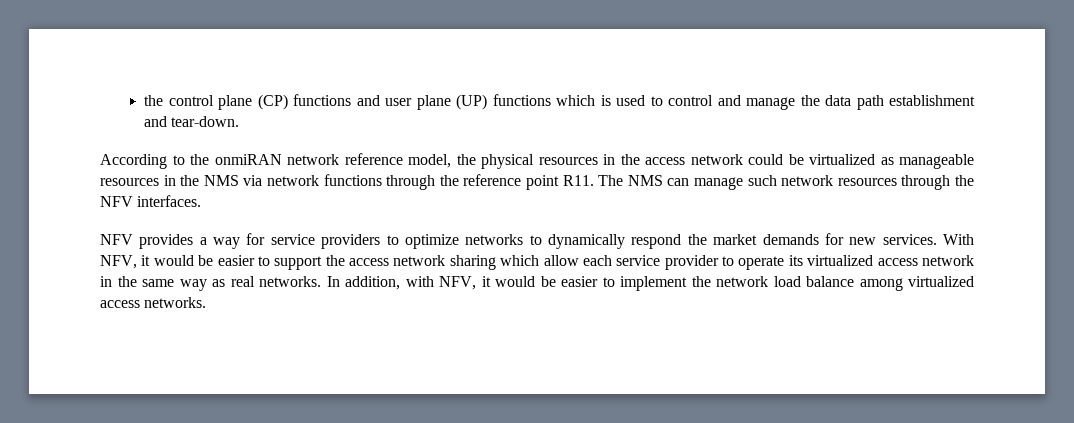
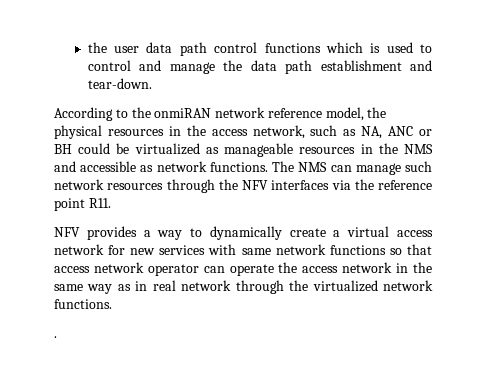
- the control plane (CP) functions and user plane (UP) functions which is used to control and manage the data path establishment and tear-down.
+ the user data path control functions which is used to control and manage the data path establishment and tear-down.
- According to the onmiRAN network reference model, the physical resources in the access network could be virtualized as manageable resources in the NMS via network functions through the reference point R11. The NMS can manage such network resources through the NFV interfaces.
- NFV provides a way for service providers to optimize networks to dynamically respond the market demands for new services. With NFV, it would be easier to support the access network sharing which allow each service provider to operate its virtualized access network in the same way as real networks. In addition, with NFV, it would be easier to implement the network load balance among virtualized access networks.
+ According to the onmiRAN network reference model, the physical resources in the access network, such as NA, ANC or BH could be virtualized as manageable resources in the NMS and accessible as network functions. The NMS can manage such network resources through the NFV interfaces via the reference point R11.
+ NFV provides a way to dynamically create a virtual access network for new services with same network functions so that access network operator can operate the access network in the same way as in real network through the virtualized network functions.
+ .

